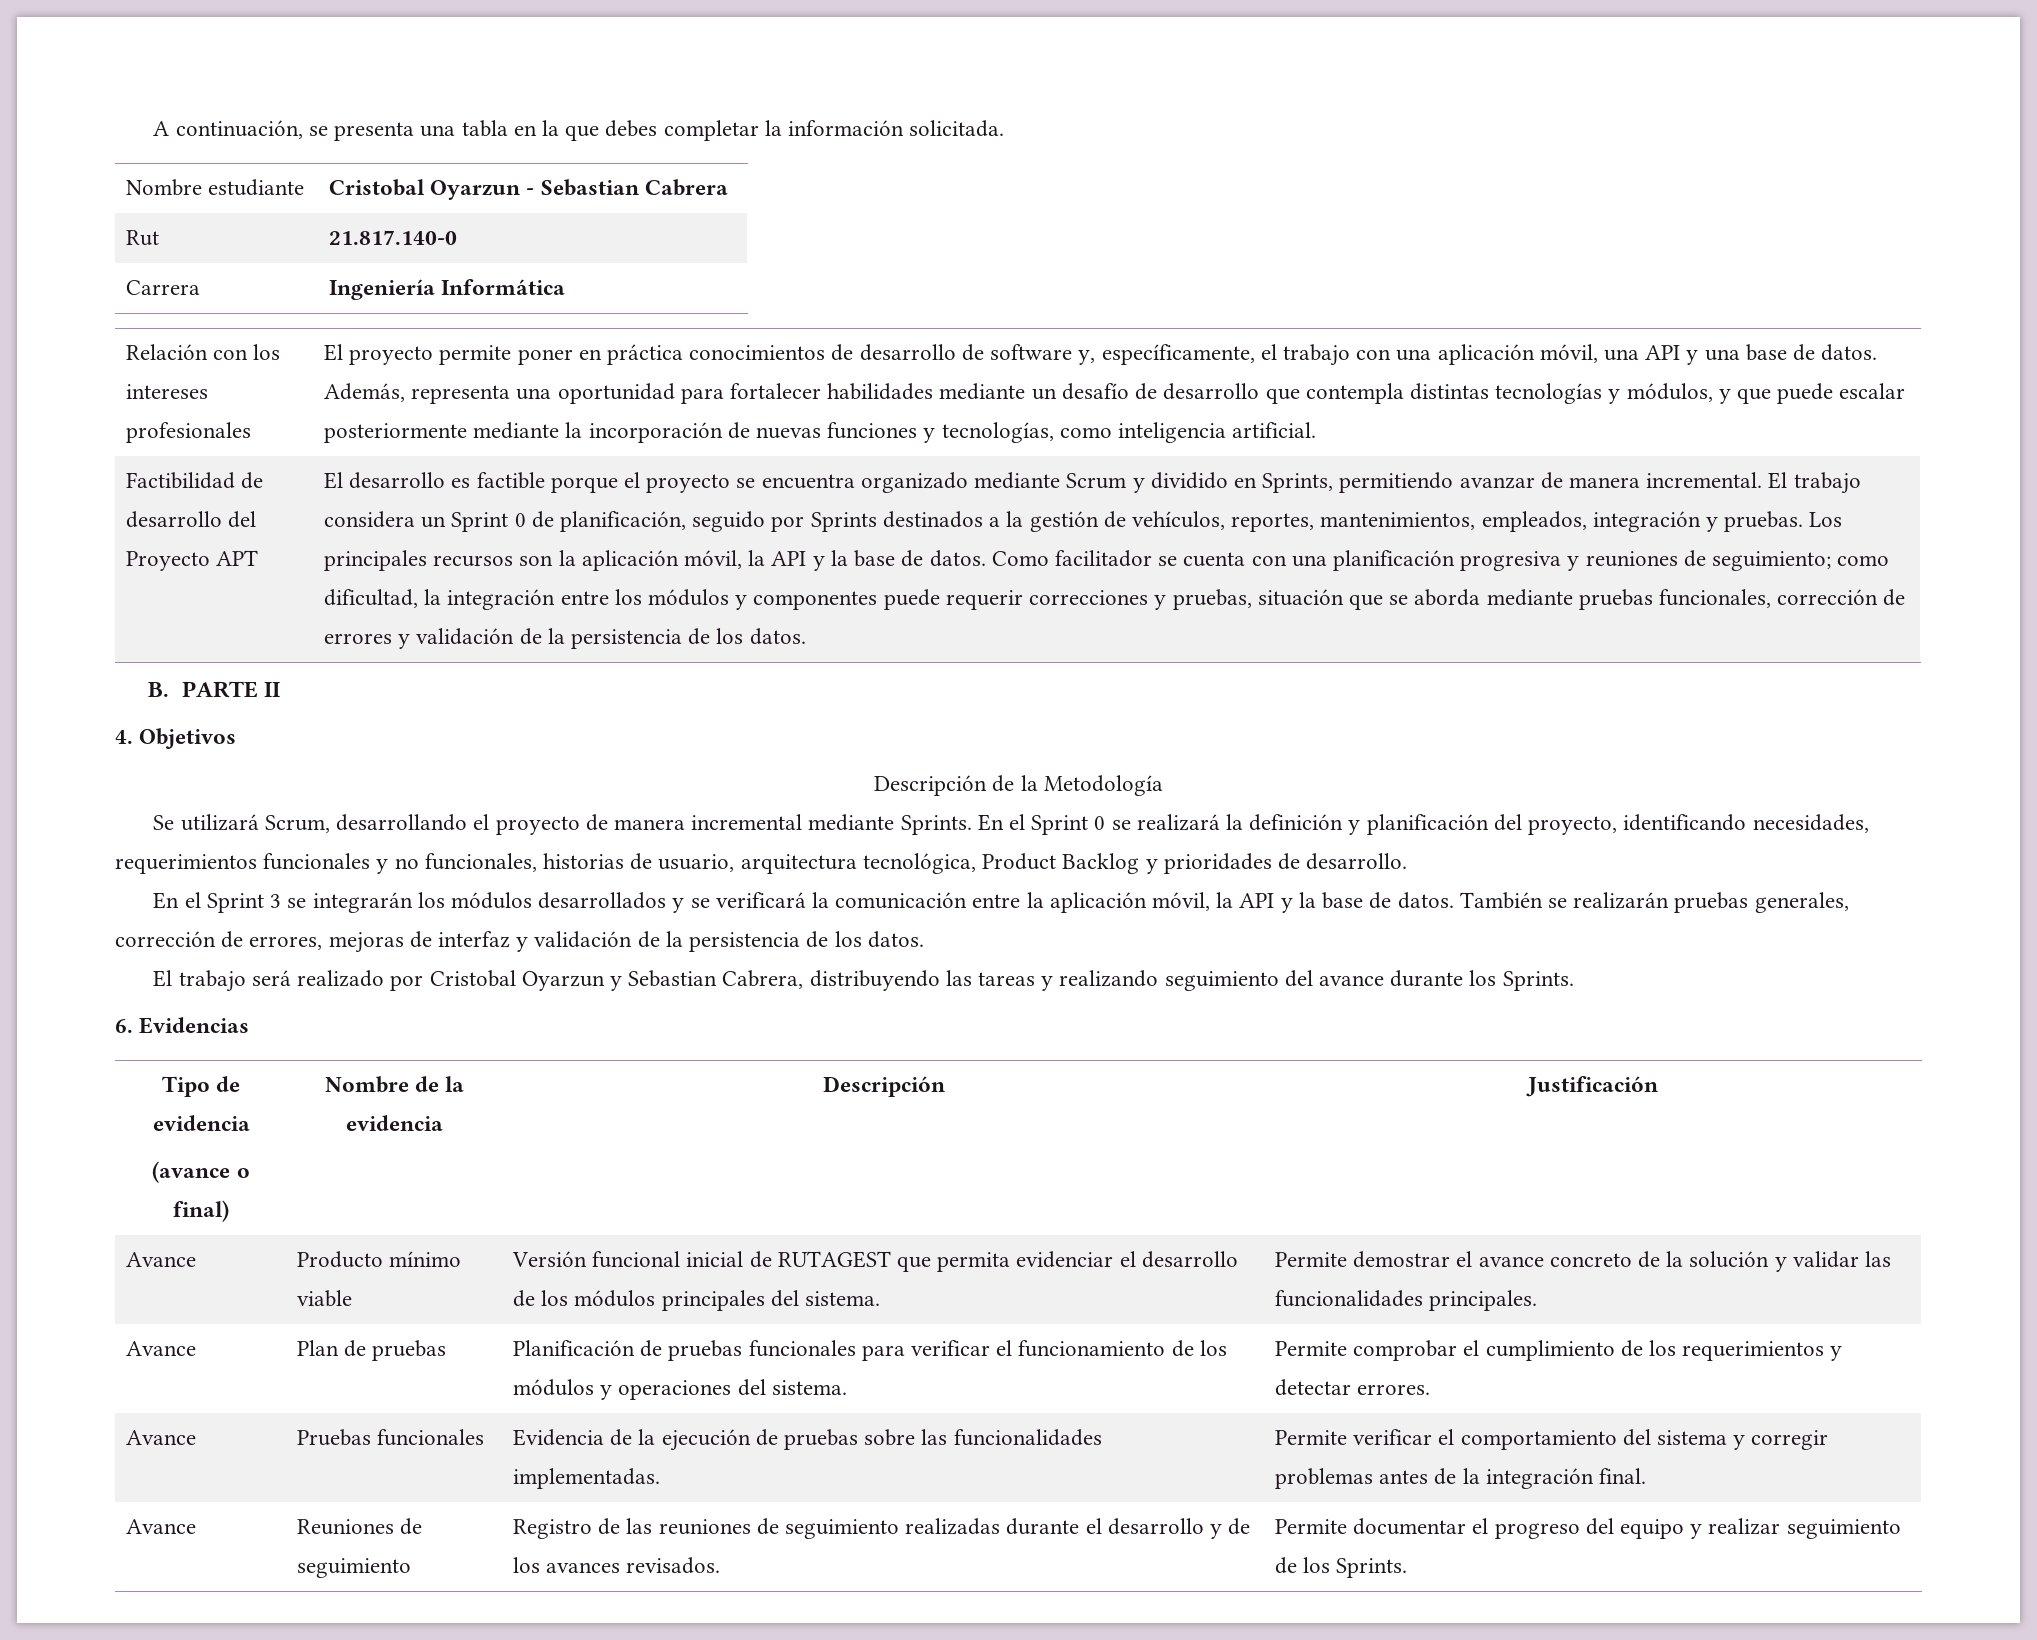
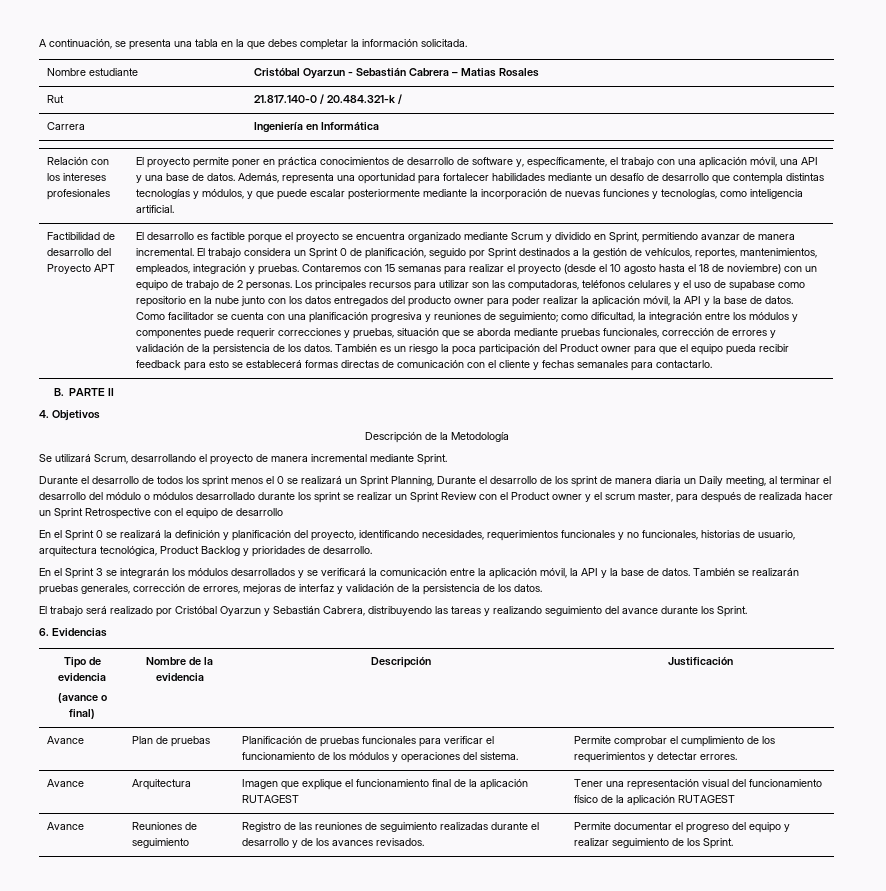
- Nombre estudiante | Cristobal Oyarzun - Sebastian Cabrera
+ Nombre estudiante | Cristóbal Oyarzun - Sebastián Cabrera – Matias Rosales
- Rut | 21.817.140-0
+ Rut | 21.817.140-0 / 20.484.321-k /
- Carrera | Ingeniería Informática
+ Carrera | Ingeniería en Informática
- El desarrollo es factible porque el proyecto se encuentra organizado mediante Scrum y dividido en Sprints, permitiendo avanzar de manera incremental.
+ El desarrollo es factible porque el proyecto se encuentra organizado mediante Scrum y dividido en Sprint, permitiendo avanzar de manera incremental.
- El trabajo considera un Sprint 0 de planificación, seguido por Sprints destinados a la gestión de vehículos, reportes, mantenimientos, empleados, integración y pruebas.
+ El trabajo considera un Sprint 0 de planificación, seguido por Sprint destinados a la gestión de vehículos, reportes, mantenimientos, empleados, integración y pruebas.
- Los principales recursos son la aplicación móvil, la API y la base de datos.
+ Contaremos con 15 semanas para realizar el proyecto (desde el 10 agosto hasta el 18 de noviembre) con un equipo de trabajo de 2 personas. Los principales recursos para utilizar son las computadoras, teléfonos celulares y el uso de supabase como repositorio en la nube junto con los datos entregados del producto owner para poder realizar la aplicación móvil, la API y la base de datos.
+ También es un riesgo la poca participación del Product owner para que el equipo pueda recibir feedback para esto se establecerá formas directas de comunicación con el cliente y fechas semanales para contactarlo.
- Se utilizará Scrum, desarrollando el proyecto de manera incremental mediante Sprints. En el Sprint 0 se realizará la definición y planificación del proyecto, identificando necesidades, requerimientos funcionales y no funcionales, historias de usuario, arquitectura tecnológica, Product Backlog y prioridades de desarrollo.
+ Se utilizará Scrum, desarrollando el proyecto de manera incremental mediante Sprint.
+ Durante el desarrollo de todos los sprint menos el 0 se realizará un Sprint Planning, Durante el desarrollo de los sprint de manera diaria un Daily meeting, al terminar el desarrollo del módulo o módulos desarrollado durante los sprint se realizar un Sprint Review con el Product owner y el scrum master, para después de realizada hacer un Sprint Retrospective con el equipo de desarrollo
+ En el Sprint 0 se realizará la definición y planificación del proyecto, identificando necesidades, requerimientos funcionales y no funcionales, historias de usuario, arquitectura tecnológica, Product Backlog y prioridades de desarrollo.
- El trabajo será realizado por Cristobal Oyarzun y Sebastian Cabrera, distribuyendo las tareas y realizando seguimiento del avance durante los Sprints.
+ El trabajo será realizado por Cristóbal Oyarzun y Sebastián Cabrera, distribuyendo las tareas y realizando seguimiento del avance durante los Sprint.
- Avance | Producto mínimo viable | Versión funcional inicial de RUTAGEST que permita evidenciar el desarrollo de los módulos principales del sistema. | Permite demostrar el avance concreto de la solución y validar las funcionalidades principales.
- Avance | Pruebas funcionales | Evidencia de la ejecución de pruebas sobre las funcionalidades implementadas. | Permite verificar el comportamiento del sistema y corregir problemas antes de la integración final.
+ Avance | Arquitectura | Imagen que explique el funcionamiento final de la aplicación RUTAGEST | Tener una representación visual del funcionamiento físico de la aplicación RUTAGEST
- Avance | Reuniones de seguimiento | Registro de las reuniones de seguimiento realizadas durante el desarrollo y de los avances revisados. | Permite documentar el progreso del equipo y realizar seguimiento de los Sprints.
+ Avance | Reuniones de seguimiento | Registro de las reuniones de seguimiento realizadas durante el desarrollo y de los avances revisados. | Permite documentar el progreso del equipo y realizar seguimiento de los Sprint.

